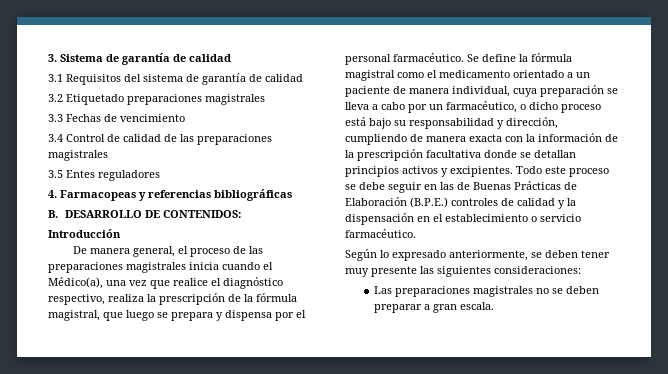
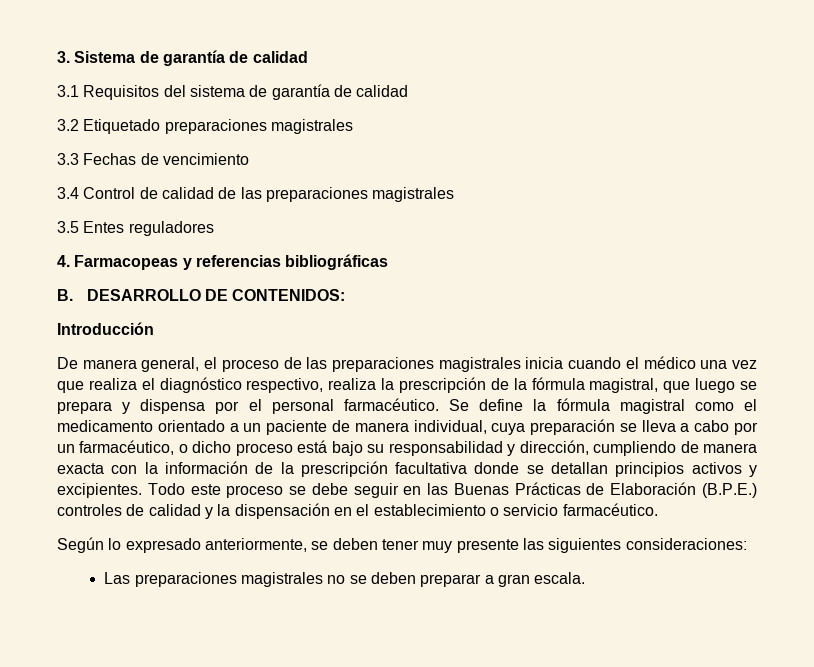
- De manera general, el proceso de las preparaciones magistrales inicia cuando el Médico(a), una vez que realice el diagnóstico respectivo, realiza la prescripción de la fórmula magistral, que luego se prepara y dispensa por el personal farmacéutico.
+ De manera general, el proceso de las preparaciones magistrales inicia cuando el médico una vez que realiza el diagnóstico respectivo, realiza la prescripción de la fórmula magistral, que luego se prepara y dispensa por el personal farmacéutico.
- Todo este proceso se debe seguir en las de Buenas Prácticas de Elaboración (B.P.E.) controles de calidad y la dispensación en el establecimiento o servicio farmacéutico.
+ Todo este proceso se debe seguir en las Buenas Prácticas de Elaboración (B.P.E.) controles de calidad y la dispensación en el establecimiento o servicio farmacéutico.

